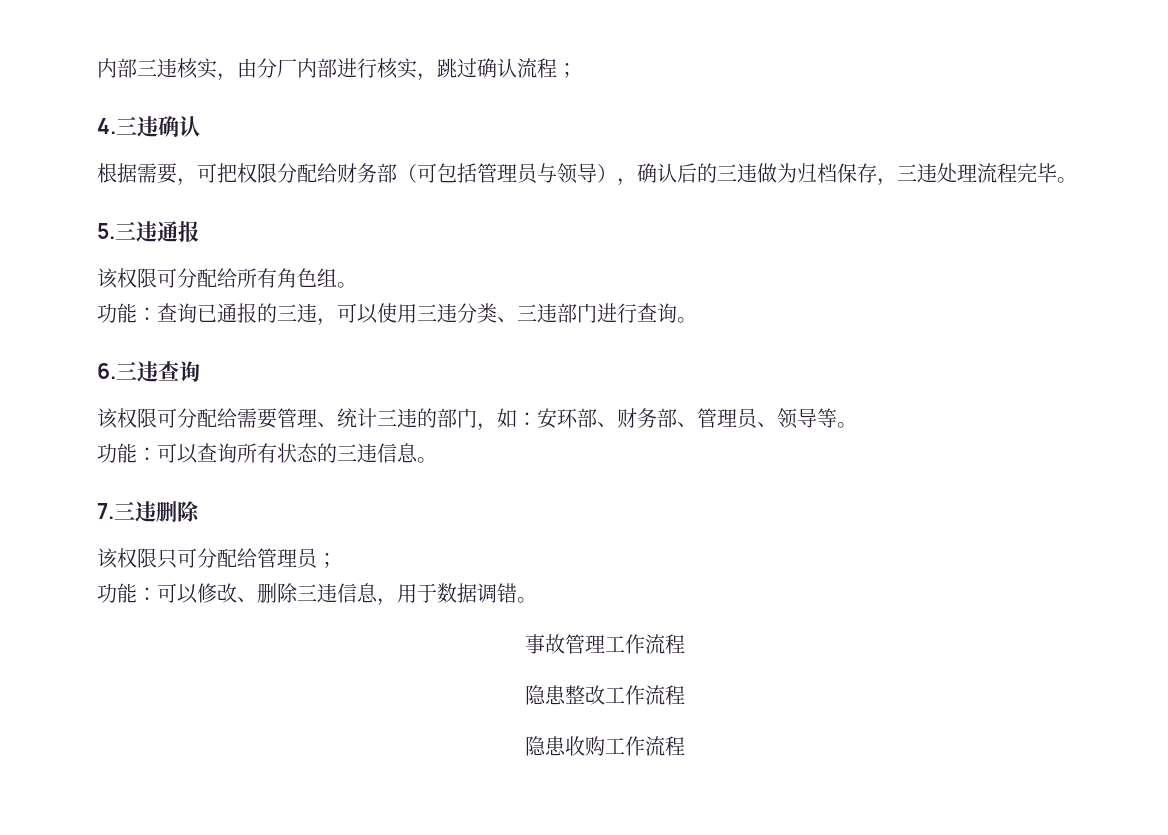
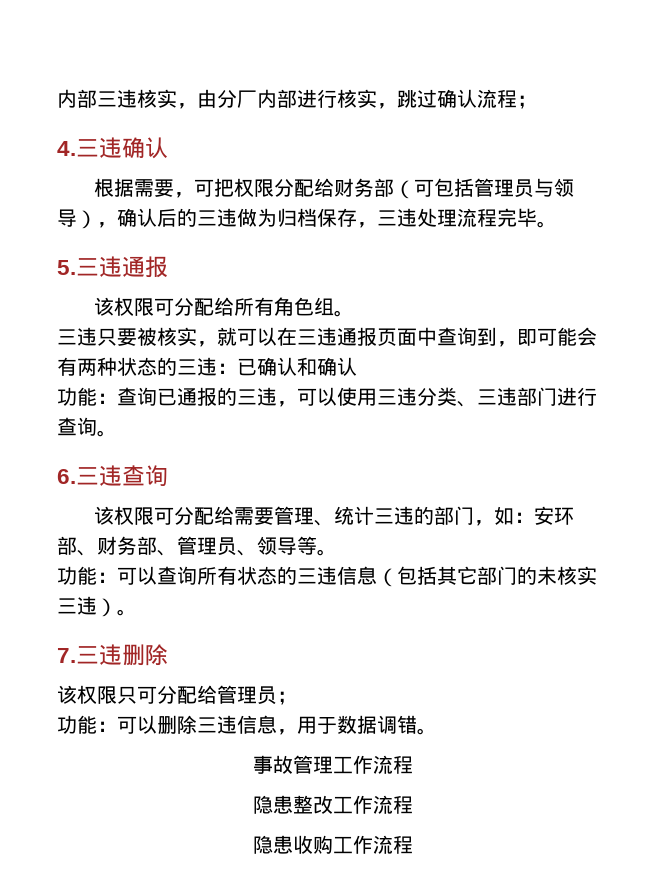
+ 三违只要被核实，就可以在三违通报页面中查询到，即可能会有两种状态的三违：已确认和确认
- 功能：可以查询所有状态的三违信息。
+ 功能：可以查询所有状态的三违信息（包括其它部门的未核实三违）。
- 功能：可以修改、删除三违信息，用于数据调错。
+ 功能：可以删除三违信息，用于数据调错。

